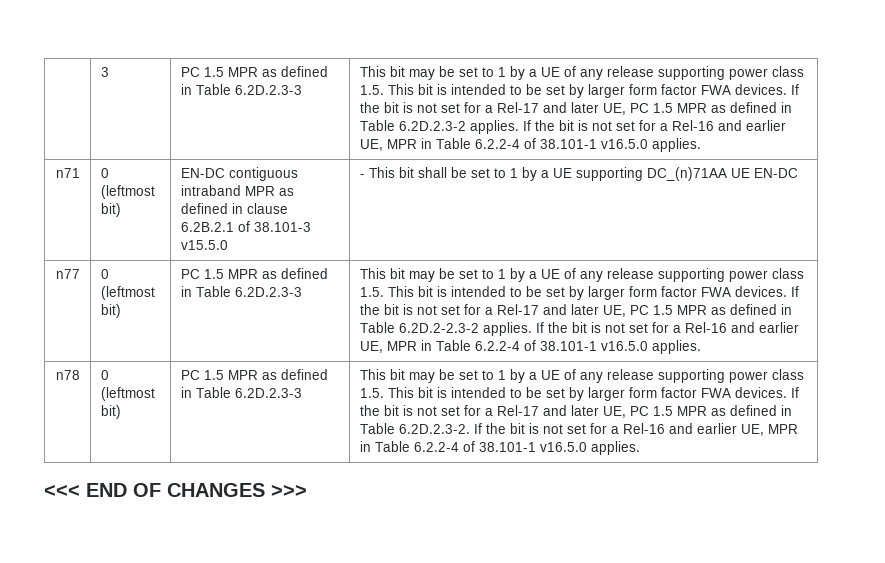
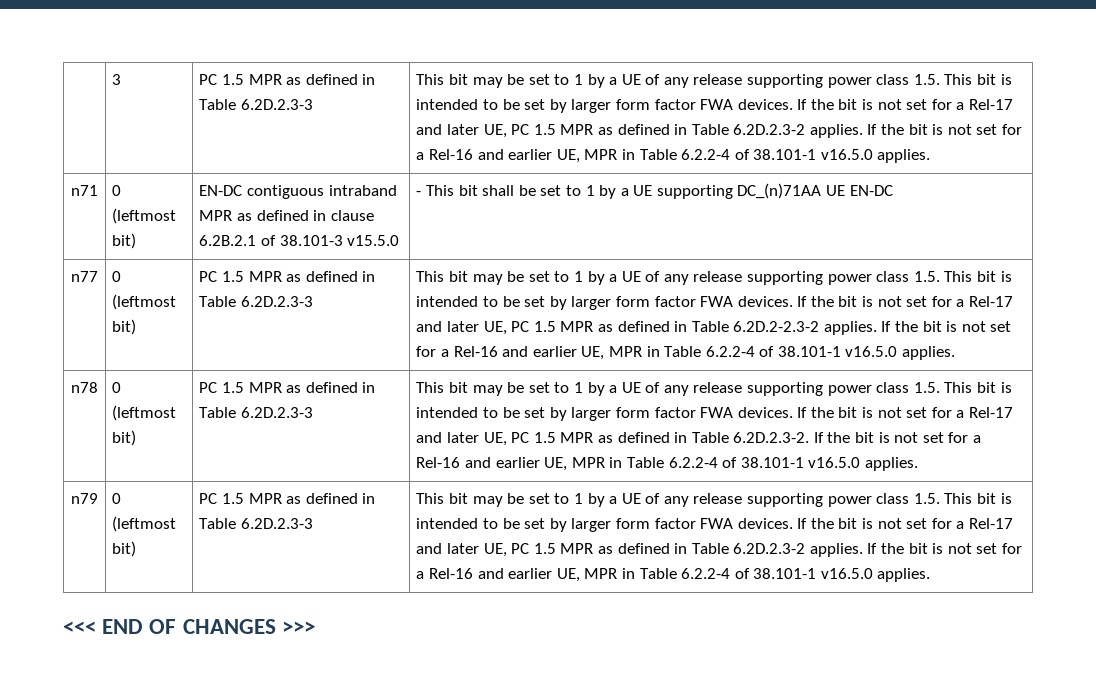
+ n79 | 0 (leftmost bit) | PC 1.5 MPR as defined in Table 6.2D.2.3-3 | This bit may be set to 1 by a UE of any release supporting power class 1.5. This bit is intended to be set by larger form factor FWA devices. If the bit is not set for a Rel-17 and later UE, PC 1.5 MPR as defined in Table 6.2D.2.3-2 applies. If the bit is not set for a Rel-16 and earlier UE, MPR in Table 6.2.2-4 of 38.101-1 v16.5.0 applies.

